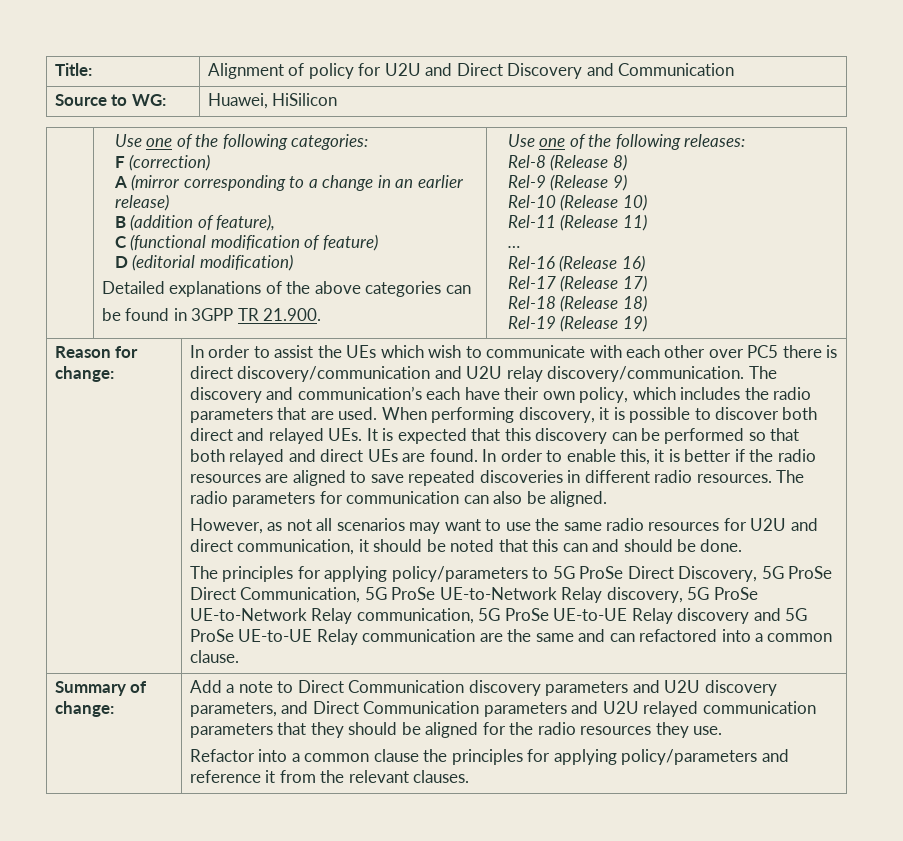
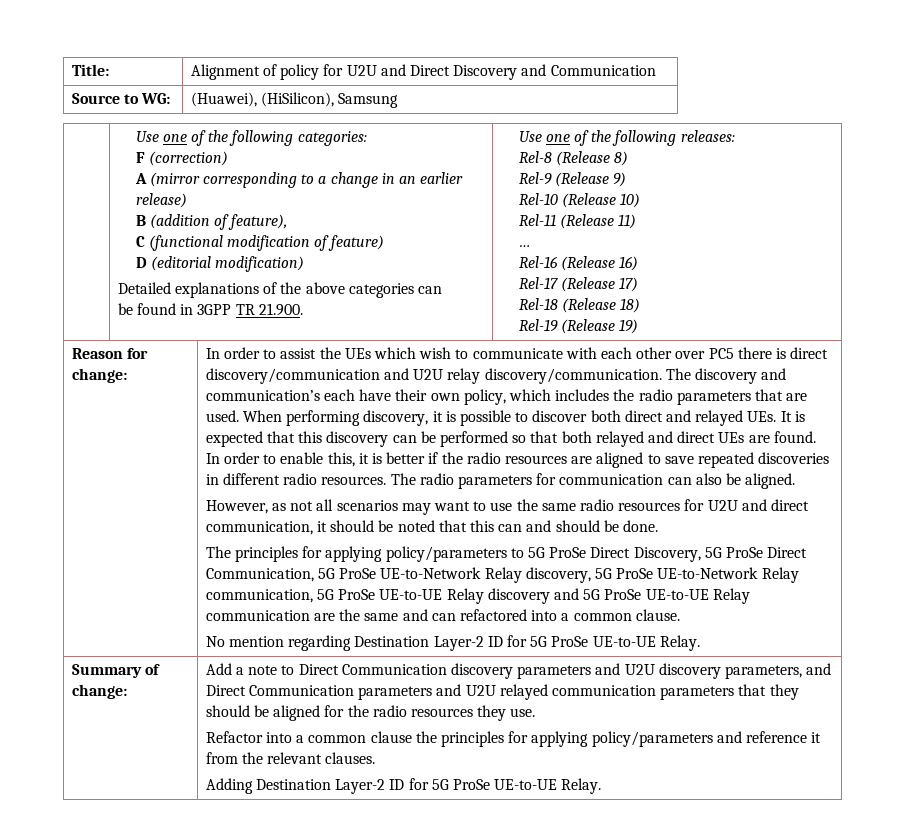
- Source to WG: | Huawei, HiSilicon
+ Source to WG: | (Huawei), (HiSilicon), Samsung
+ No mention regarding Destination Layer-2 ID for 5G ProSe UE-to-UE Relay.
+ Adding Destination Layer-2 ID for 5G ProSe UE-to-UE Relay.

